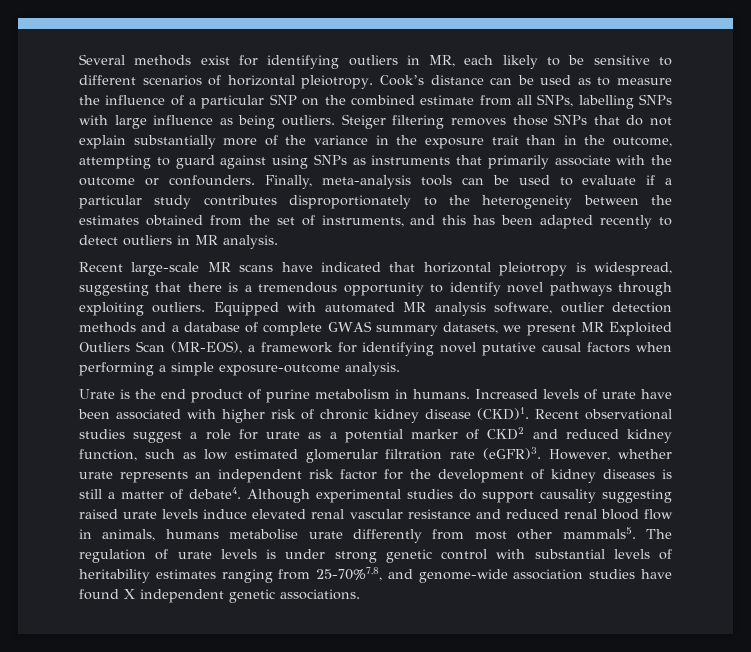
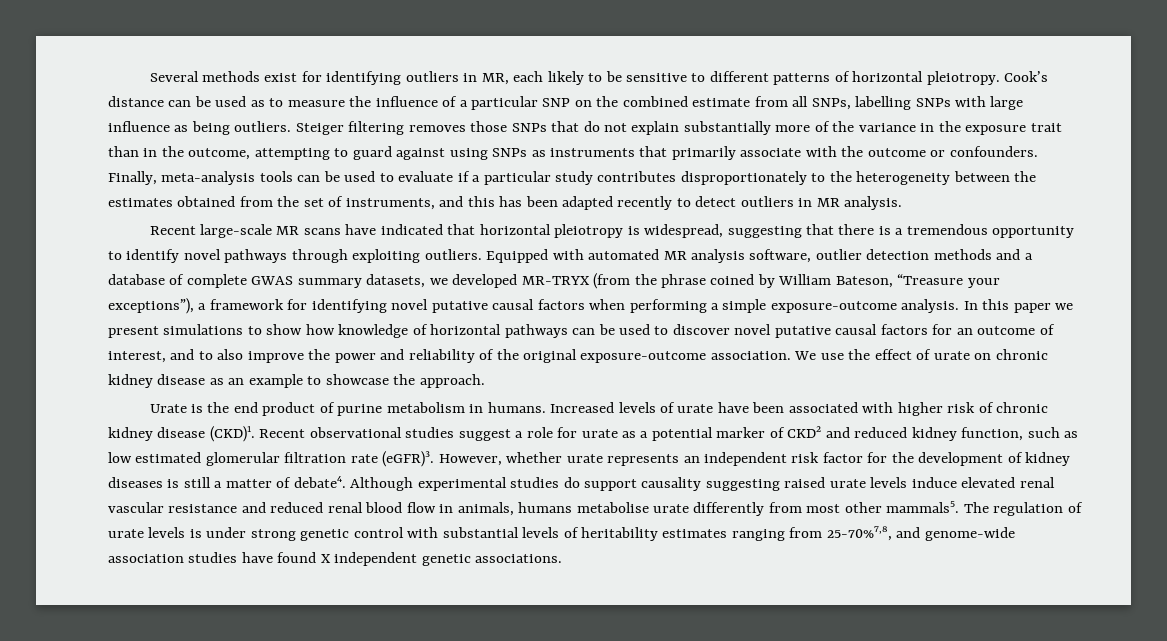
- Several methods exist for identifying outliers in MR, each likely to be sensitive to different scenarios of horizontal pleiotropy.
+ Several methods exist for identifying outliers in MR, each likely to be sensitive to different patterns of horizontal pleiotropy.
- Equipped with automated MR analysis software, outlier detection methods and a database of complete GWAS summary datasets, we present MR Exploited Outliers Scan (MR-EOS), a framework for identifying novel putative causal factors when performing a simple exposure-outcome analysis.
+ Equipped with automated MR analysis software, outlier detection methods and a database of complete GWAS summary datasets, we developed MR-TRYX (from the phrase coined by William Bateson, “Treasure your exceptions”), a framework for identifying novel putative causal factors when performing a simple exposure-outcome analysis. In this paper we present simulations to show how knowledge of horizontal pathways can be used to discover novel putative causal factors for an outcome of interest, and to also improve the power and reliability of the original exposure-outcome association. We use the effect of urate on chronic kidney disease as an example to showcase the approach.

